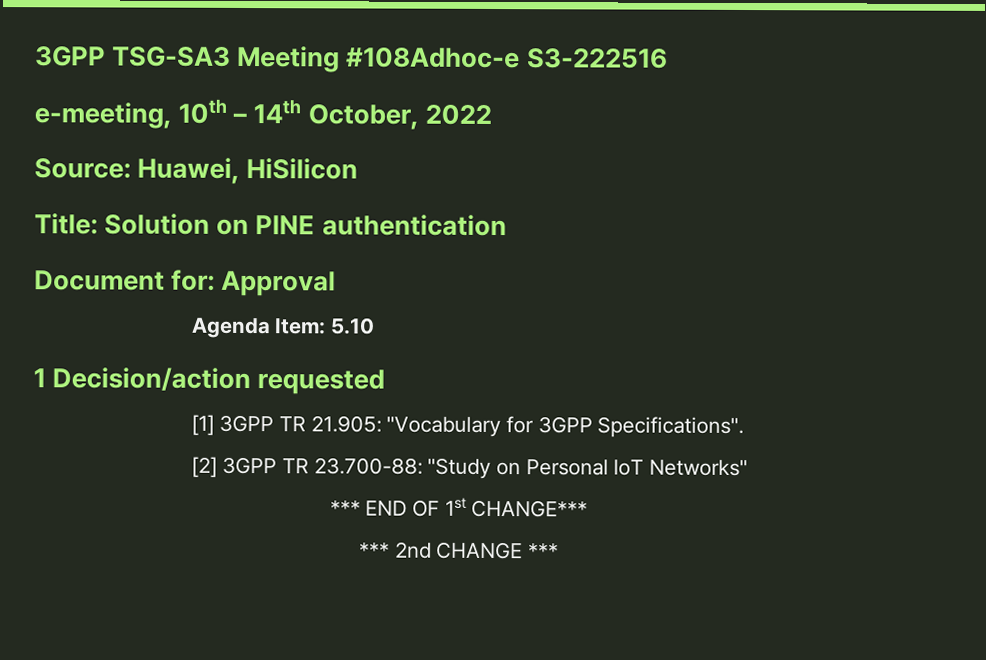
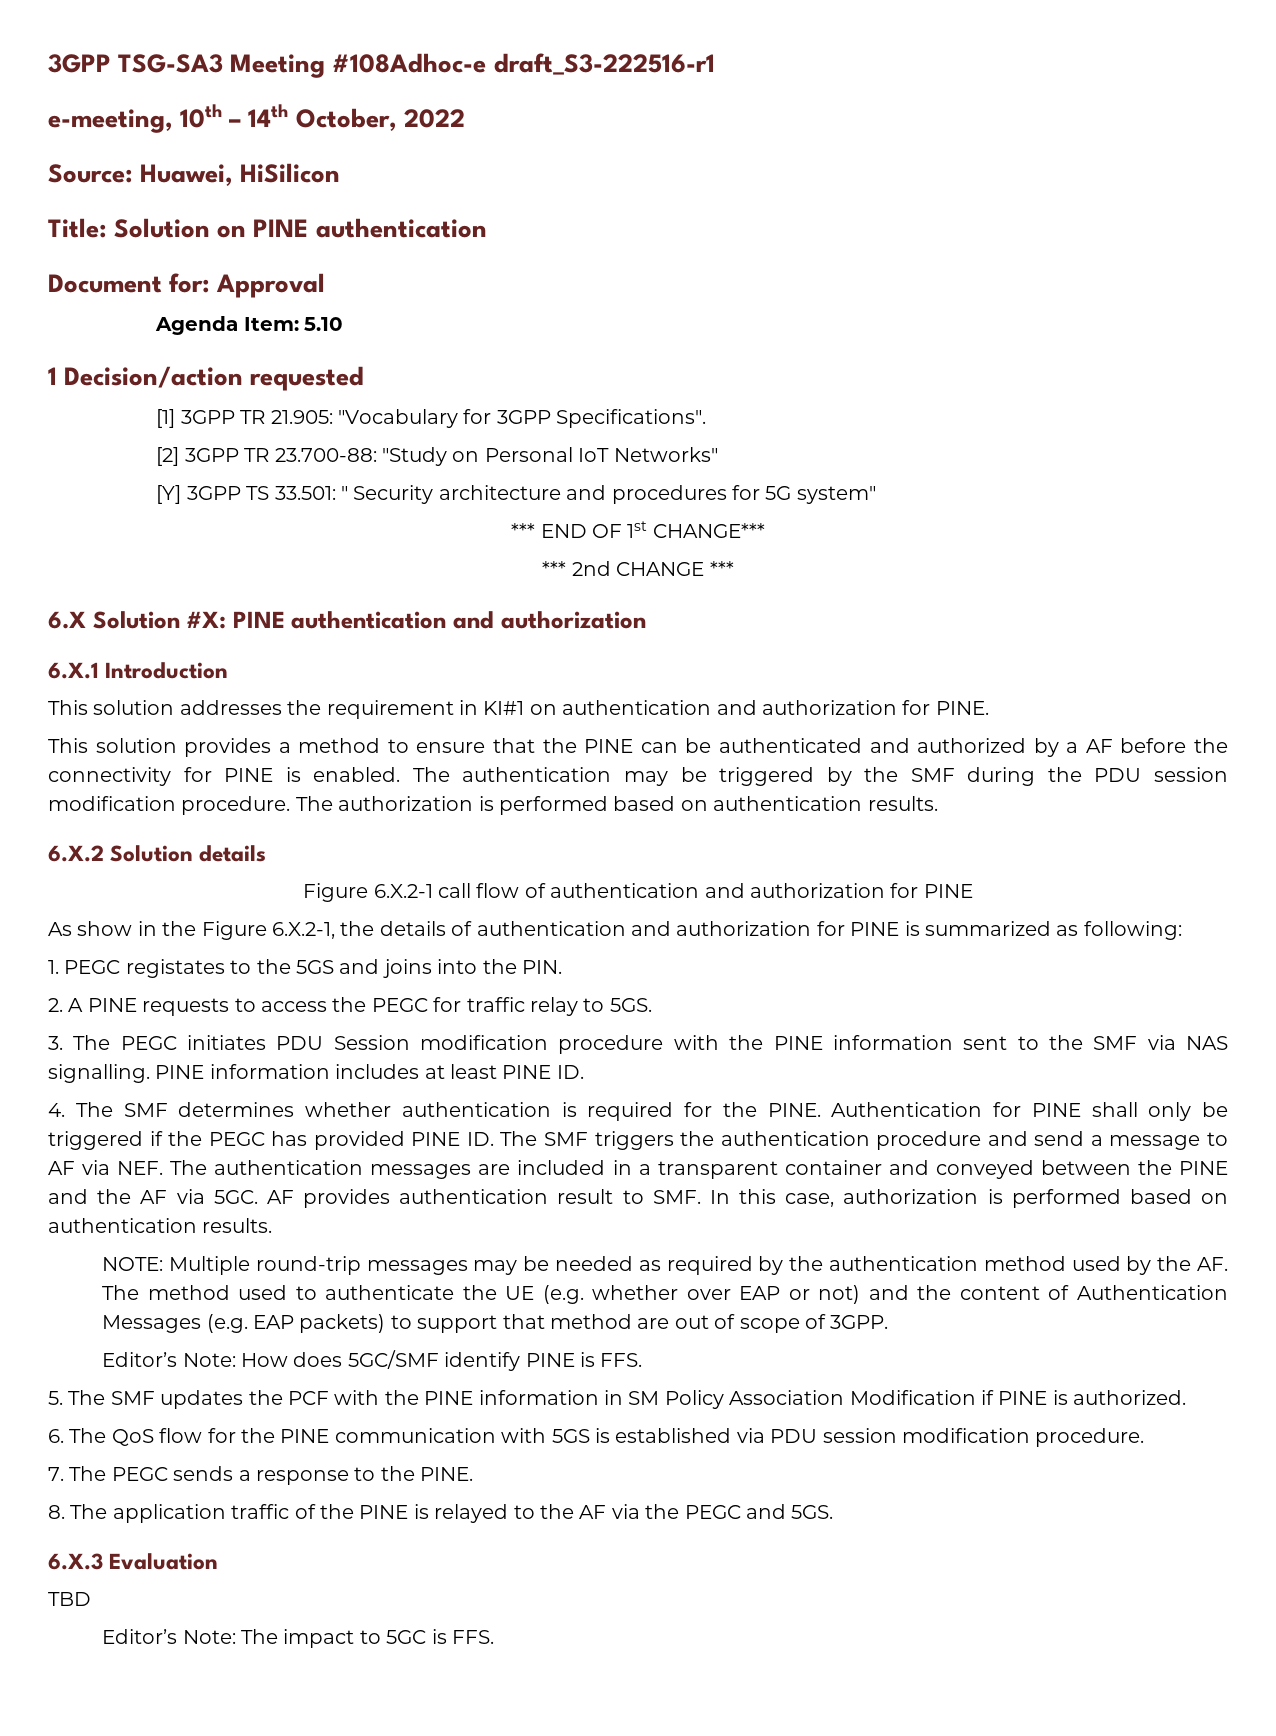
- 3GPP TSG-SA3 Meeting #108Adhoc-e S3-222516
+ 3GPP TSG-SA3 Meeting #108Adhoc-e draft_S3-222516-r1
+ [Y] 3GPP TS 33.501: " Security architecture and procedures for 5G system"
+ 6.X Solution #X: PINE authentication and authorization
+ 6.X.1 Introduction
+ This solution addresses the requirement in KI#1 on authentication and authorization for PINE.
+ This solution provides a method to ensure that the PINE can be authenticated and authorized by a AF before the connectivity for PINE is enabled. The authentication may be triggered by the SMF during the PDU session modification procedure. The authorization is performed based on authentication results.
+ 6.X.2 Solution details
+ Figure 6.X.2-1 call flow of authentication and authorization for PINE
+ As show in the Figure 6.X.2-1, the details of authentication and authorization for PINE is summarized as following:
+ 1. PEGC registates to the 5GS and joins into the PIN.
+ 2. A PINE requests to access the PEGC for traffic relay to 5GS.
+ 3. The PEGC initiates PDU Session modification procedure with the PINE information sent to the SMF via NAS signalling. PINE information includes at least PINE ID.
+ 4. The SMF determines whether authentication is required for the PINE. Authentication for PINE shall only be triggered if the PEGC has provided PINE ID. The SMF triggers the authentication procedure and send a message to AF via NEF. The authentication messages are included in a transparent container and conveyed between the PINE and the AF via 5GC. AF provides authentication result to SMF. In this case, authorization is performed based on authentication results.
+ NOTE: Multiple round-trip messages may be needed as required by the authentication method used by the AF. The method used to authenticate the UE (e.g. whether over EAP or not) and the content of Authentication Messages (e.g. EAP packets) to support that method are out of scope of 3GPP.
+ Editor’s Note: How does 5GC/SMF identify PINE is FFS.
+ 5. The SMF updates the PCF with the PINE information in SM Policy Association Modification if PINE is authorized.
+ 6. The QoS flow for the PINE communication with 5GS is established via PDU session modification procedure.
+ 7. The PEGC sends a response to the PINE.
+ 8. The application traffic of the PINE is relayed to the AF via the PEGC and 5GS.
+ 6.X.3 Evaluation
+ TBD
+ Editor’s Note: The impact to 5GC is FFS.

